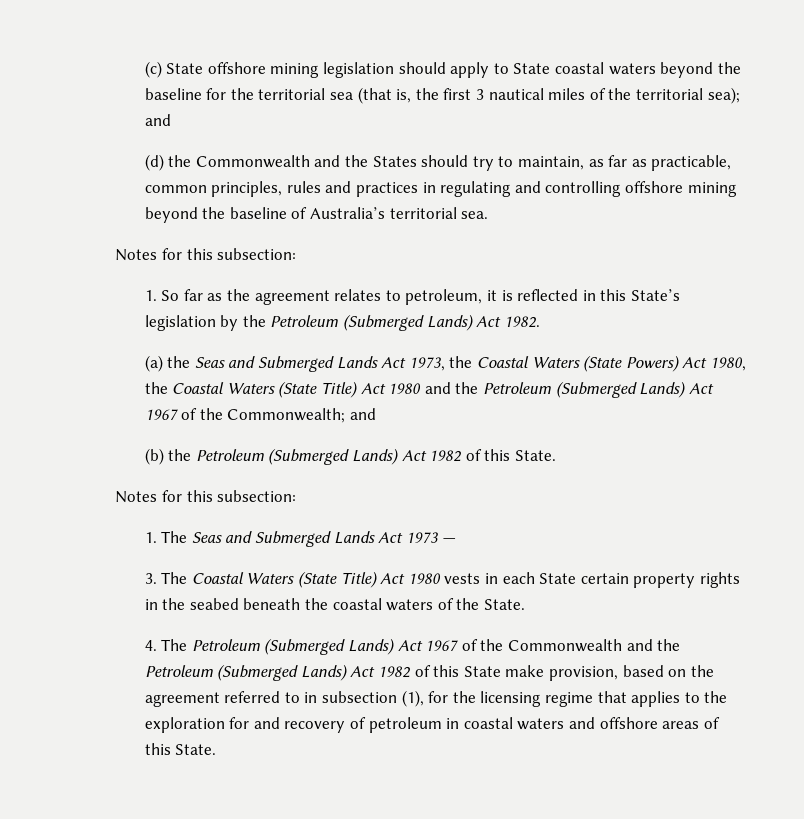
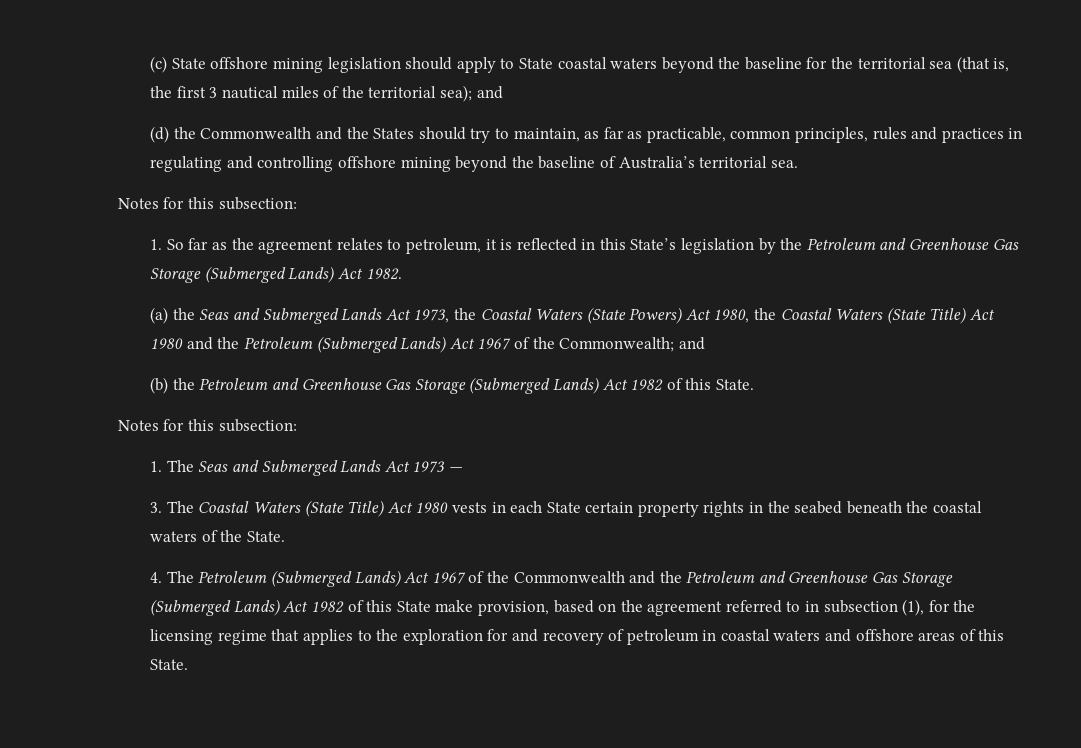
- 1. So far as the agreement relates to petroleum, it is reflected in this State’s legislation by the Petroleum (Submerged Lands) Act 1982.
+ 1. So far as the agreement relates to petroleum, it is reflected in this State’s legislation by the Petroleum and Greenhouse Gas Storage (Submerged Lands) Act 1982.
- (b) the Petroleum (Submerged Lands) Act 1982 of this State.
+ (b) the Petroleum and Greenhouse Gas Storage (Submerged Lands) Act 1982 of this State.
- 4. The Petroleum (Submerged Lands) Act 1967 of the Commonwealth and the Petroleum (Submerged Lands) Act 1982 of this State make provision, based on the agreement referred to in subsection (1), for the licensing regime that applies to the exploration for and recovery of petroleum in coastal waters and offshore areas of this State.
+ 4. The Petroleum (Submerged Lands) Act 1967 of the Commonwealth and the Petroleum and Greenhouse Gas Storage (Submerged Lands) Act 1982 of this State make provision, based on the agreement referred to in subsection (1), for the licensing regime that applies to the exploration for and recovery of petroleum in coastal waters and offshore areas of this State.

